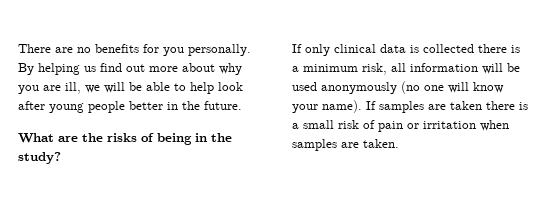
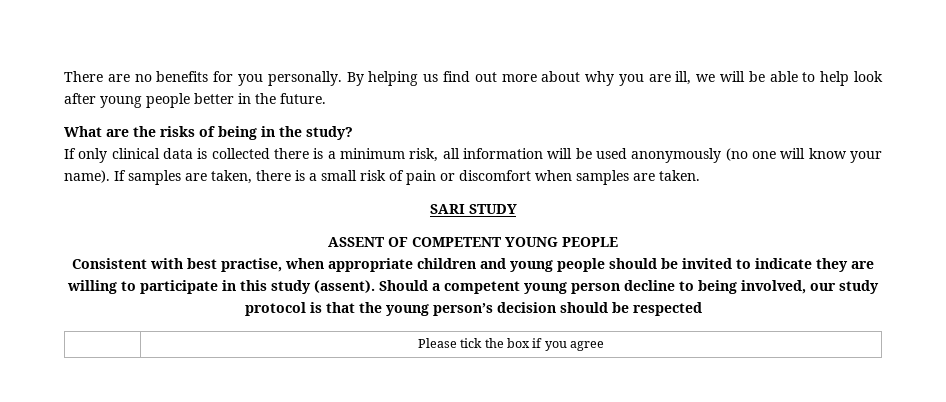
- If samples are taken there is a small risk of pain or irritation when samples are taken.
+ If samples are taken, there is a small risk of pain or discomfort when samples are taken.
+ SARI STUDY
+ ASSENT OF COMPETENT YOUNG PEOPLE
+ Consistent with best practise, when appropriate children and young people should be invited to indicate they are willing to participate in this study (assent). Should a competent young person decline to being involved, our study protocol is that the young person’s decision should be respected
+ | Please tick the box if you agree

